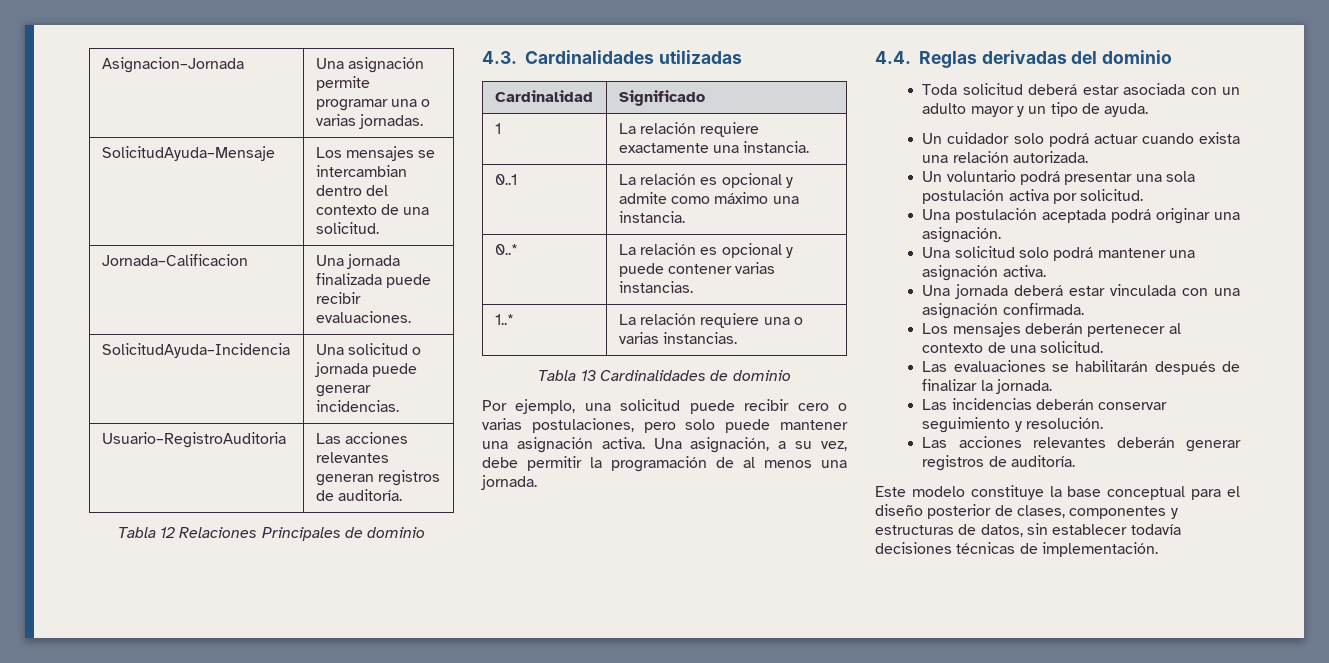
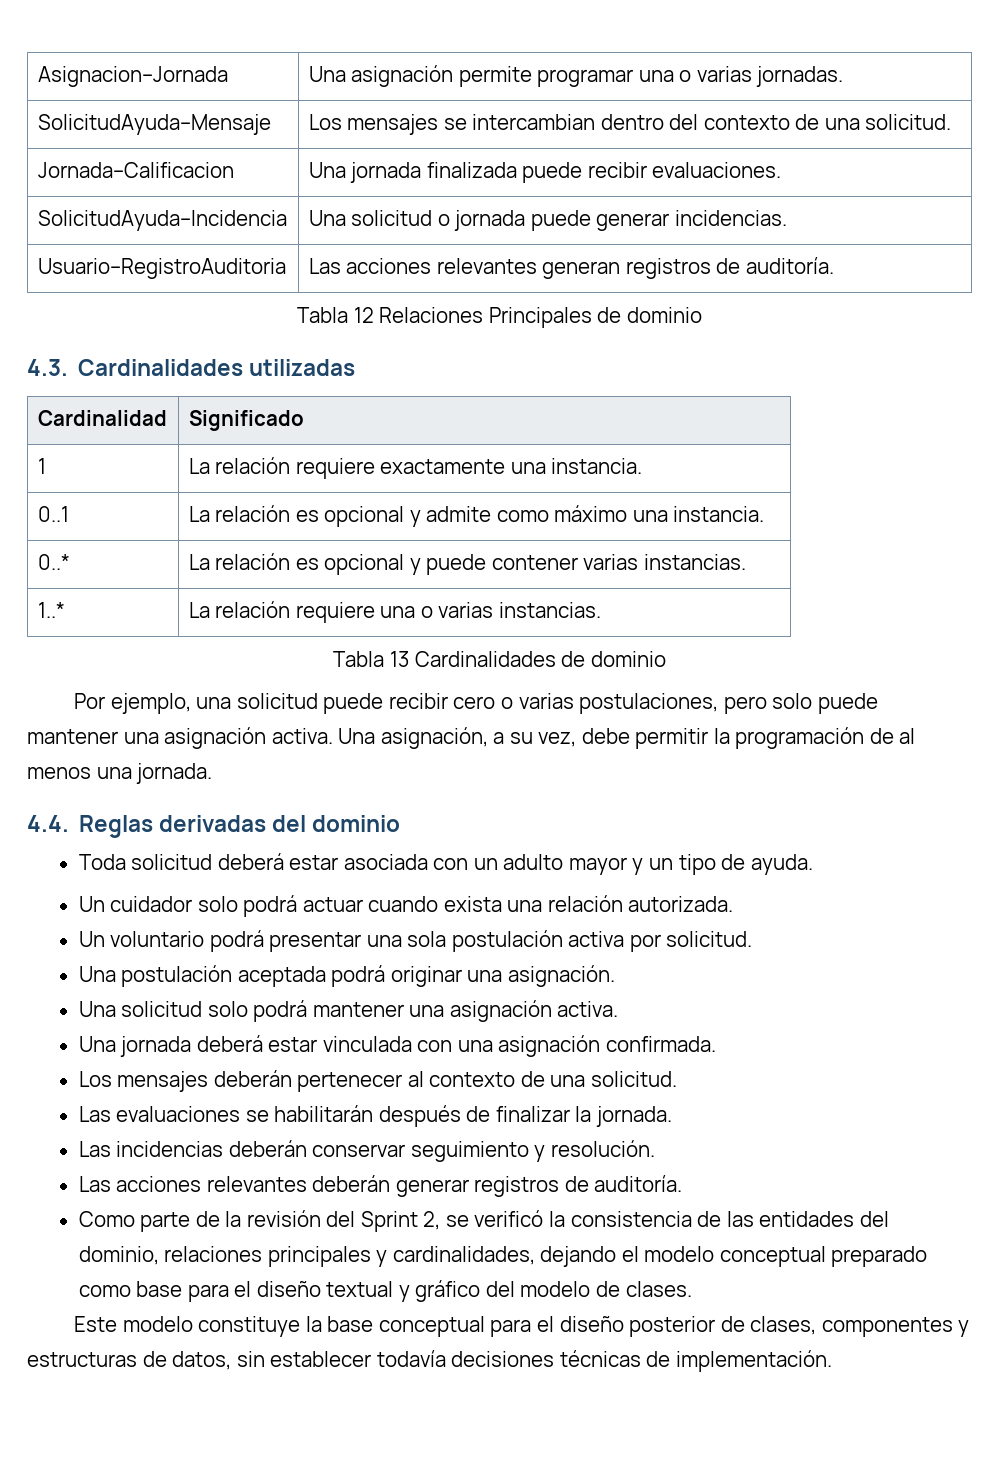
+ Como parte de la revisión del Sprint 2, se verificó la consistencia de las entidades del dominio, relaciones principales y cardinalidades, dejando el modelo conceptual preparado como base para el diseño textual y gráfico del modelo de clases.

